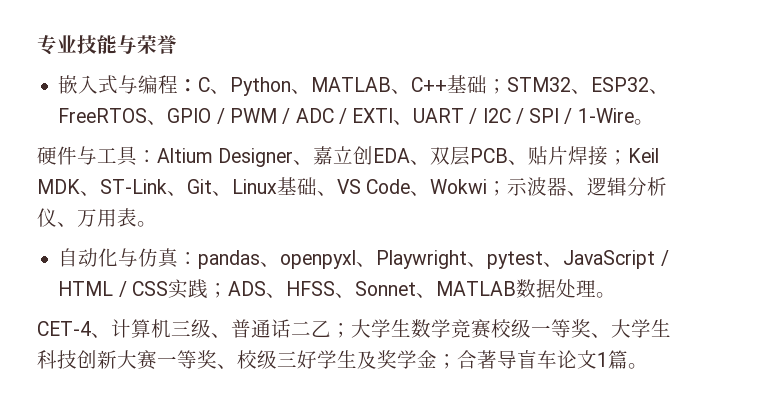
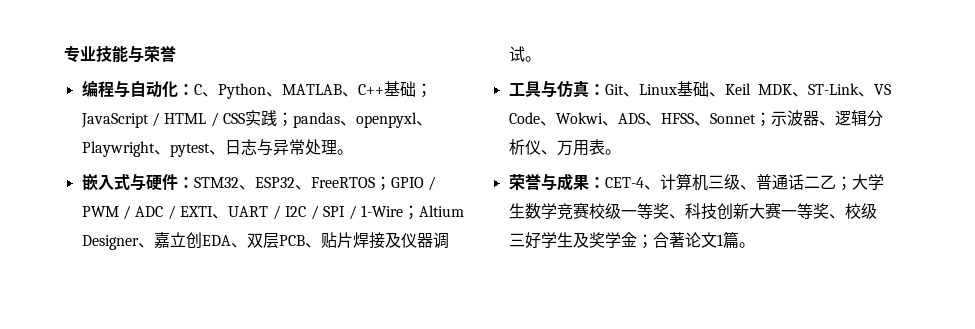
- 嵌入式与编程：C、Python、MATLAB、C++基础；STM32、ESP32、FreeRTOS、GPIO / PWM / ADC / EXTI、UART / I2C / SPI / 1-Wire。
- 硬件与工具：Altium Designer、嘉立创EDA、双层PCB、贴片焊接；Keil MDK、ST-Link、Git、Linux基础、VS Code、Wokwi；示波器、逻辑分析仪、万用表。
+ 编程与自动化：C、Python、MATLAB、C++基础；JavaScript / HTML / CSS实践；pandas、openpyxl、Playwright、pytest、日志与异常处理。
+ 嵌入式与硬件：STM32、ESP32、FreeRTOS；GPIO / PWM / ADC / EXTI、UART / I2C / SPI / 1-Wire；Altium Designer、嘉立创EDA、双层PCB、贴片焊接及仪器调试。
+ 工具与仿真：Git、Linux基础、Keil MDK、ST-Link、VS Code、Wokwi、ADS、HFSS、Sonnet；示波器、逻辑分析仪、万用表。
- 自动化与仿真：pandas、openpyxl、Playwright、pytest、JavaScript / HTML / CSS实践；ADS、HFSS、Sonnet、MATLAB数据处理。
- CET-4、计算机三级、普通话二乙；大学生数学竞赛校级一等奖、大学生科技创新大赛一等奖、校级三好学生及奖学金；合著导盲车论文1篇。
+ 荣誉与成果：CET-4、计算机三级、普通话二乙；大学生数学竞赛校级一等奖、科技创新大赛一等奖、校级三好学生及奖学金；合著论文1篇。

